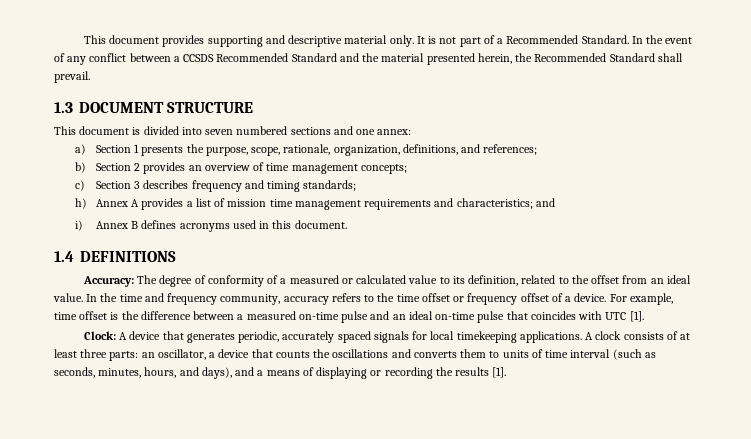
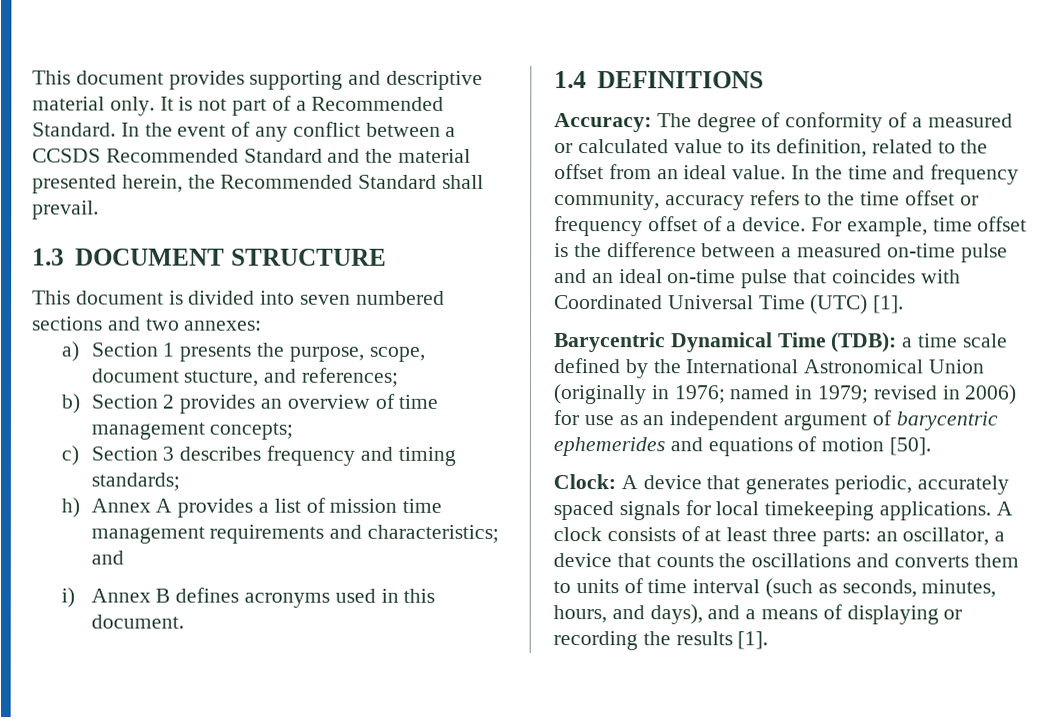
- This document is divided into seven numbered sections and one annex:
+ This document is divided into seven numbered sections and two annexes:
- a) Section 1 presents the purpose, scope, rationale, organization, definitions, and references;
+ a) Section 1 presents the purpose, scope, document stucture, and references;
- For example, time offset is the difference between a measured on-time pulse and an ideal on-time pulse that coincides with UTC [1].
+ For example, time offset is the difference between a measured on-time pulse and an ideal on-time pulse that coincides with Coordinated Universal Time (UTC) [1].
+ Barycentric Dynamical Time (TDB): a time scale defined by the International Astronomical Union (originally in 1976; named in 1979; revised in 2006) for use as an independent argument of barycentric ephemerides and equations of motion [50].

